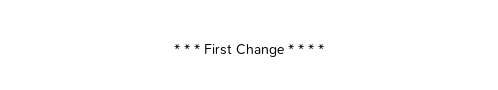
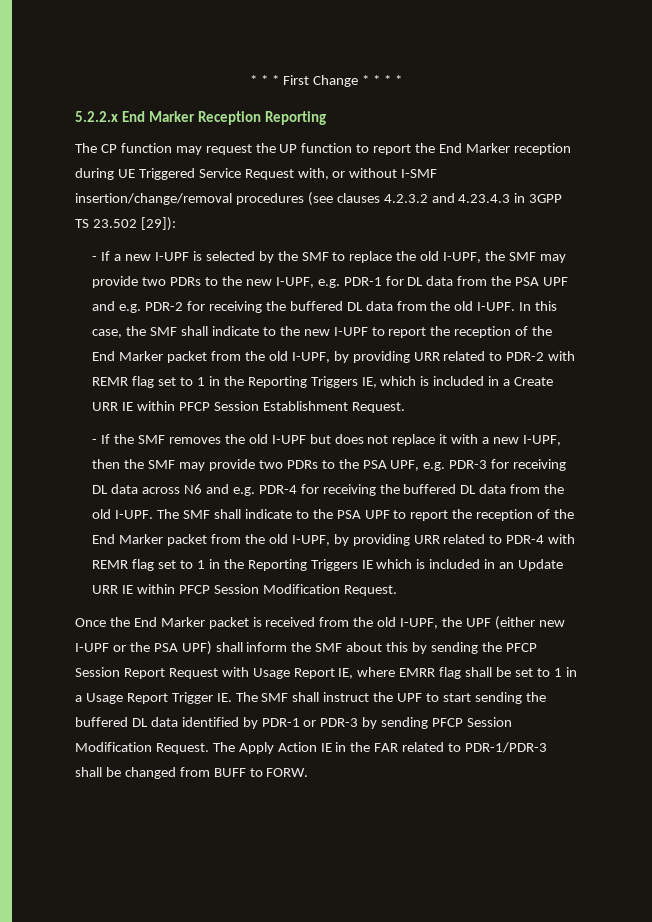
+ 5.2.2.x End Marker Reception Reporting
+ The CP function may request the UP function to report the End Marker reception during UE Triggered Service Request with, or without I-SMF insertion/change/removal procedures (see clauses 4.2.3.2 and 4.23.4.3 in 3GPP TS 23.502 [29]):
+ - If a new I-UPF is selected by the SMF to replace the old I-UPF, the SMF may provide two PDRs to the new I-UPF, e.g. PDR-1 for DL data from the PSA UPF and e.g. PDR-2 for receiving the buffered DL data from the old I-UPF. In this case, the SMF shall indicate to the new I-UPF to report the reception of the End Marker packet from the old I-UPF, by providing URR related to PDR-2 with REMR flag set to 1 in the Reporting Triggers IE, which is included in a Create URR IE within PFCP Session Establishment Request.
+ - If the SMF removes the old I-UPF but does not replace it with a new I-UPF, then the SMF may provide two PDRs to the PSA UPF, e.g. PDR-3 for receiving DL data across N6 and e.g. PDR-4 for receiving the buffered DL data from the old I-UPF. The SMF shall indicate to the PSA UPF to report the reception of the End Marker packet from the old I-UPF, by providing URR related to PDR-4 with REMR flag set to 1 in the Reporting Triggers IE which is included in an Update URR IE within PFCP Session Modification Request.
+ Once the End Marker packet is received from the old I-UPF, the UPF (either new I-UPF or the PSA UPF) shall inform the SMF about this by sending the PFCP Session Report Request with Usage Report IE, where EMRR flag shall be set to 1 in a Usage Report Trigger IE. The SMF shall instruct the UPF to start sending the buffered DL data identified by PDR-1 or PDR-3 by sending PFCP Session Modification Request. The Apply Action IE in the FAR related to PDR-1/PDR-3 shall be changed from BUFF to FORW.

